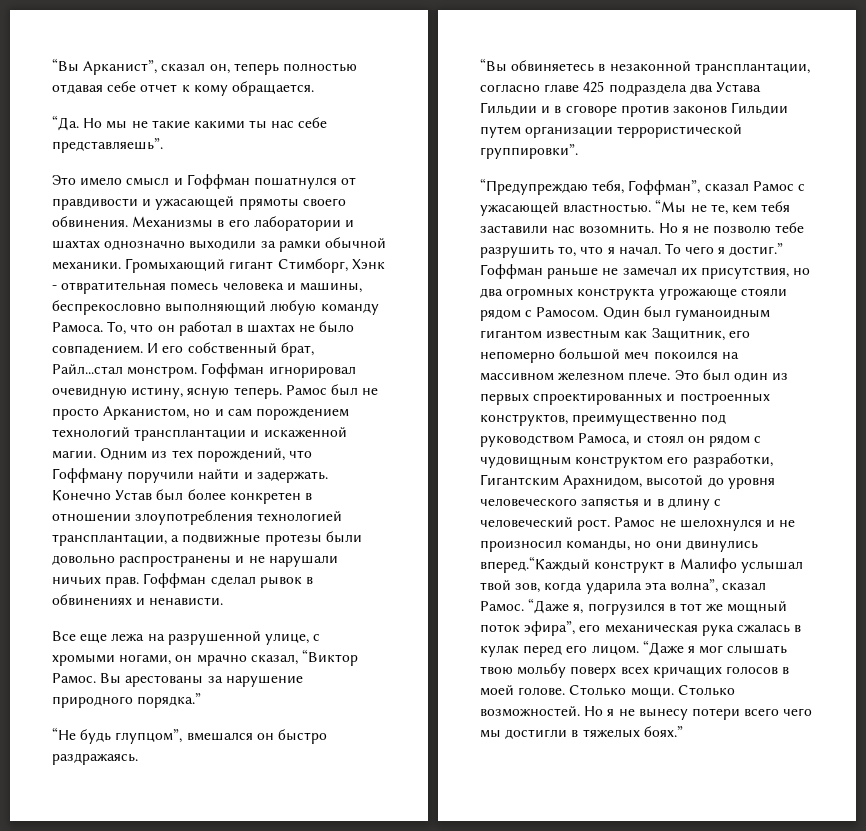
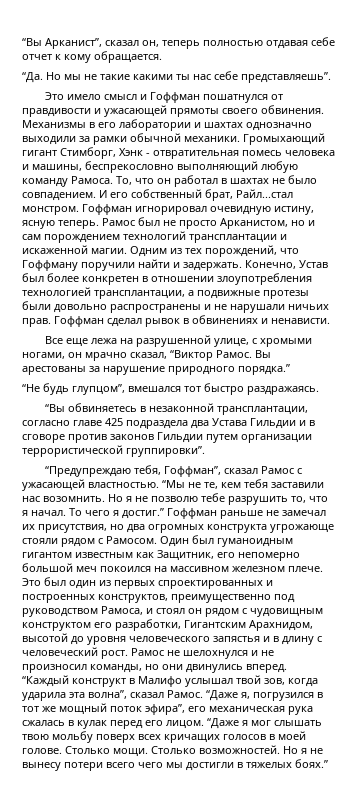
- Конечно Устав был более конкретен в отношении злоупотребления технологией трансплантации, а подвижные протезы были довольно распространены и не нарушали ничьих прав.
+ Конечно, Устав был более конкретен в отношении злоупотребления технологией трансплантации, а подвижные протезы были довольно распространены и не нарушали ничьих прав.
- “Не будь глупцом”, вмешался он быстро раздражаясь.
+ “Не будь глупцом”, вмешался тот быстро раздражаясь.
- Рамос не шелохнулся и не произносил команды, но они двинулись вперед.“Каждый конструкт в Малифо услышал твой зов, когда ударила эта волна”, сказал Рамос.
+ Рамос не шелохнулся и не произносил команды, но они двинулись вперед. “Каждый конструкт в Малифо услышал твой зов, когда ударила эта волна”, сказал Рамос.

